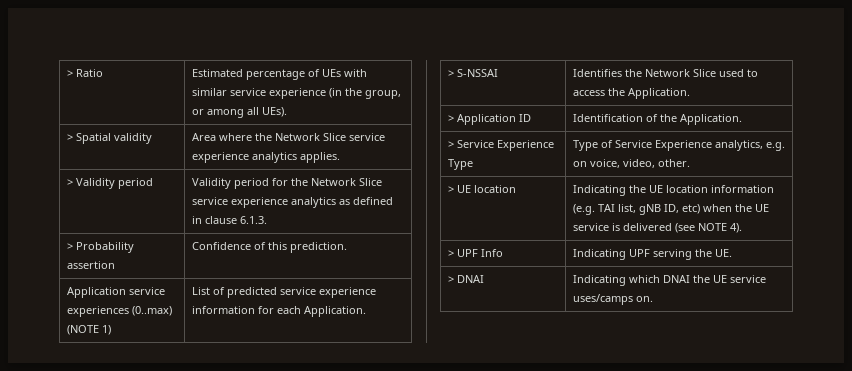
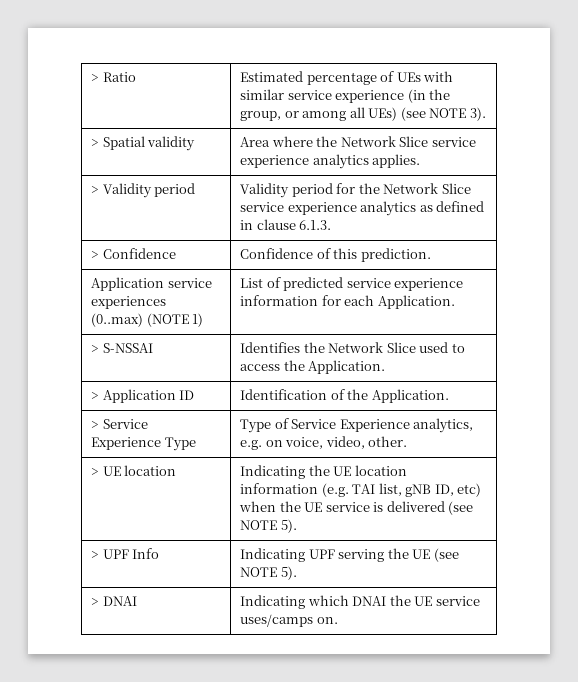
- > Ratio | Estimated percentage of UEs with similar service experience (in the group, or among all UEs).
+ > Ratio | Estimated percentage of UEs with similar service experience (in the group, or among all UEs) (see NOTE 3).
- > Probability assertion | Confidence of this prediction.
+ > Confidence | Confidence of this prediction.
- > UE location | Indicating the UE location information (e.g. TAI list, gNB ID, etc) when the UE service is delivered (see NOTE 4).
+ > UE location | Indicating the UE location information (e.g. TAI list, gNB ID, etc) when the UE service is delivered (see NOTE 5).
- > UPF Info | Indicating UPF serving the UE.
+ > UPF Info | Indicating UPF serving the UE (see NOTE 5).

